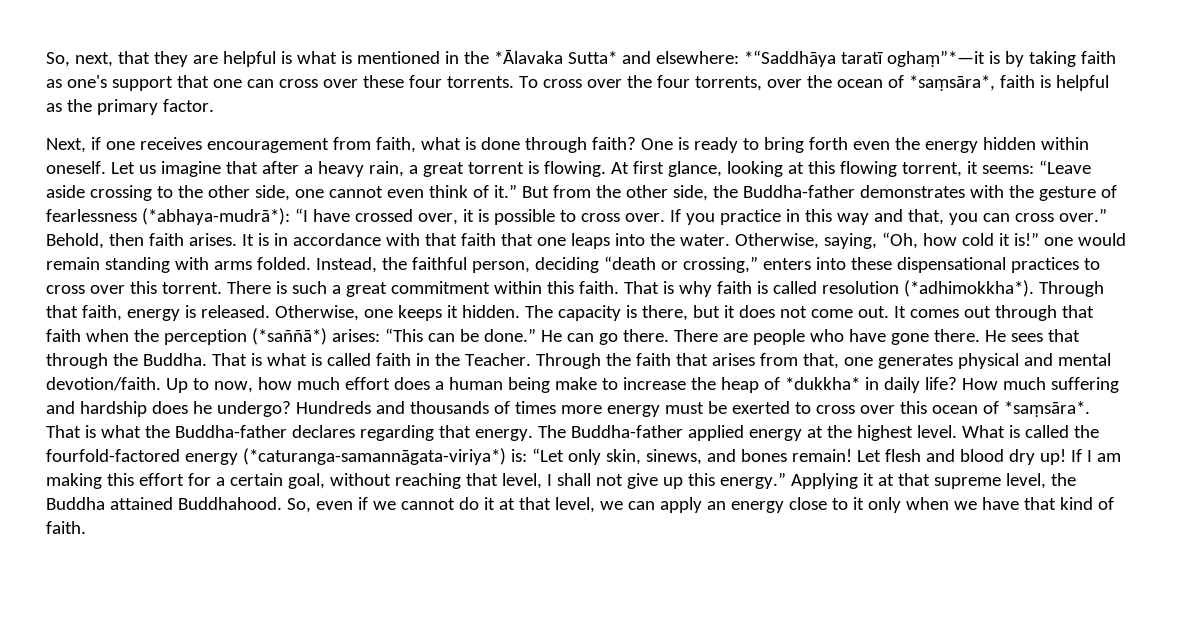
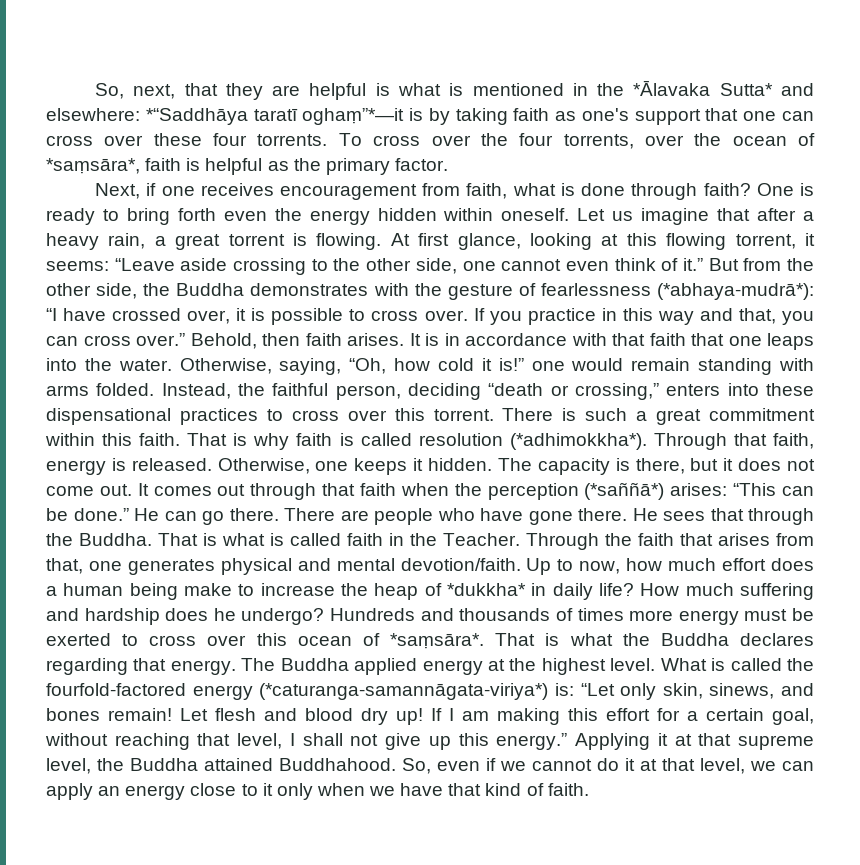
- But from the other side, the Buddha-father demonstrates with the gesture of fearlessness (*abhaya-mudrā*): “I have crossed over, it is possible to cross over.
+ But from the other side, the Buddha demonstrates with the gesture of fearlessness (*abhaya-mudrā*): “I have crossed over, it is possible to cross over.
- That is what the Buddha-father declares regarding that energy.
+ That is what the Buddha declares regarding that energy.
- The Buddha-father applied energy at the highest level.
+ The Buddha applied energy at the highest level.

